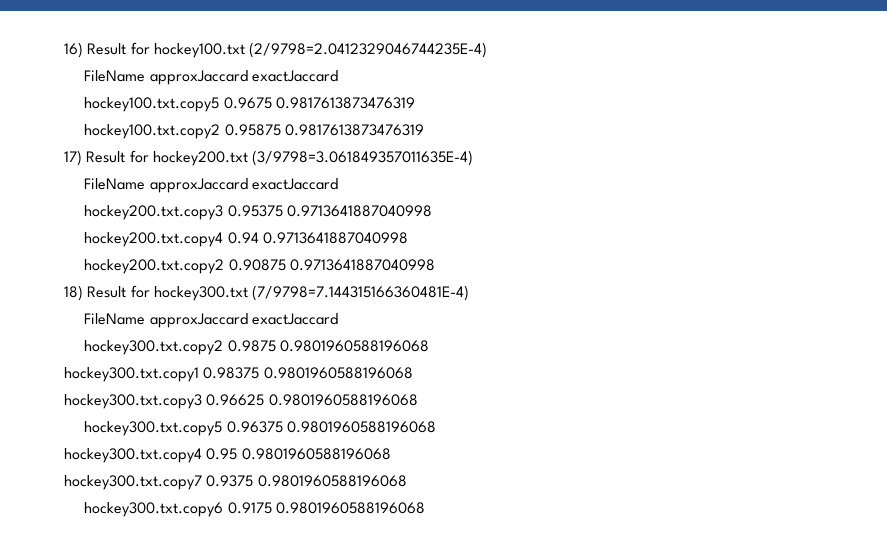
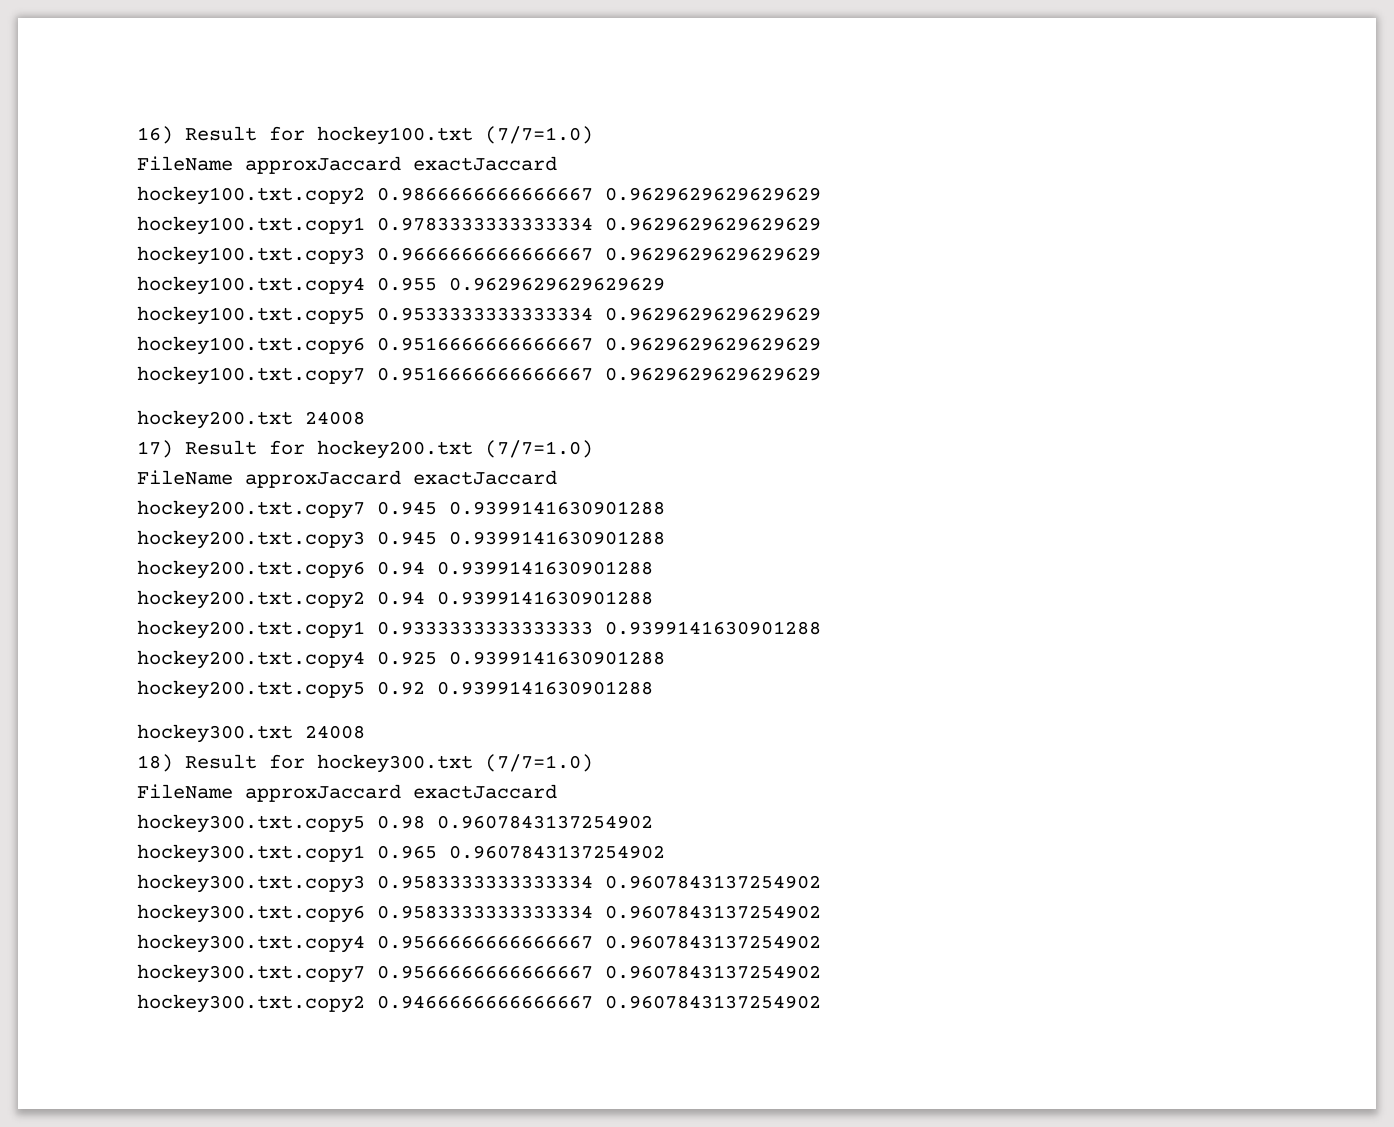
- 16) Result for hockey100.txt (2/9798=2.0412329046744235E-4)
+ 16) Result for hockey100.txt (7/7=1.0)
  FileName approxJaccard exactJaccard
- hockey100.txt.copy5 0.9675 0.9817613873476319
- hockey100.txt.copy2 0.95875 0.9817613873476319
+ hockey100.txt.copy2 0.9866666666666667 0.9629629629629629
+ hockey100.txt.copy1 0.9783333333333334 0.9629629629629629
+ hockey100.txt.copy3 0.9666666666666667 0.9629629629629629
+ hockey100.txt.copy4 0.955 0.9629629629629629
+ hockey100.txt.copy5 0.9533333333333334 0.9629629629629629
+ hockey100.txt.copy6 0.9516666666666667 0.9629629629629629
+ hockey100.txt.copy7 0.9516666666666667 0.9629629629629629
+ hockey200.txt 24008
- 17) Result for hockey200.txt (3/9798=3.061849357011635E-4)
+ 17) Result for hockey200.txt (7/7=1.0)
  FileName approxJaccard exactJaccard
- hockey200.txt.copy3 0.95375 0.9713641887040998
- hockey200.txt.copy4 0.94 0.9713641887040998
- hockey200.txt.copy2 0.90875 0.9713641887040998
+ hockey200.txt.copy7 0.945 0.9399141630901288
+ hockey200.txt.copy3 0.945 0.9399141630901288
+ hockey200.txt.copy6 0.94 0.9399141630901288
+ hockey200.txt.copy2 0.94 0.9399141630901288
+ hockey200.txt.copy1 0.9333333333333333 0.9399141630901288
+ hockey200.txt.copy4 0.925 0.9399141630901288
+ hockey200.txt.copy5 0.92 0.9399141630901288
+ hockey300.txt 24008
- 18) Result for hockey300.txt (7/9798=7.144315166360481E-4)
+ 18) Result for hockey300.txt (7/7=1.0)
  FileName approxJaccard exactJaccard
- hockey300.txt.copy2 0.9875 0.9801960588196068
+ hockey300.txt.copy5 0.98 0.9607843137254902
- hockey300.txt.copy1 0.98375 0.9801960588196068
+ hockey300.txt.copy1 0.965 0.9607843137254902
- hockey300.txt.copy3 0.96625 0.9801960588196068
- hockey300.txt.copy5 0.96375 0.9801960588196068
+ hockey300.txt.copy3 0.9583333333333334 0.9607843137254902
+ hockey300.txt.copy6 0.9583333333333334 0.9607843137254902
- hockey300.txt.copy4 0.95 0.9801960588196068
+ hockey300.txt.copy4 0.9566666666666667 0.9607843137254902
- hockey300.txt.copy7 0.9375 0.9801960588196068
- hockey300.txt.copy6 0.9175 0.9801960588196068
+ hockey300.txt.copy7 0.9566666666666667 0.9607843137254902
+ hockey300.txt.copy2 0.9466666666666667 0.9607843137254902

